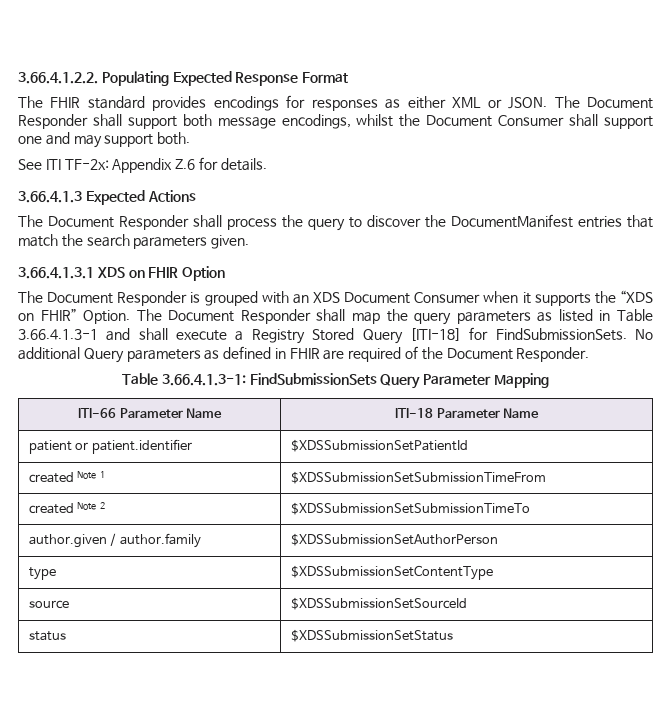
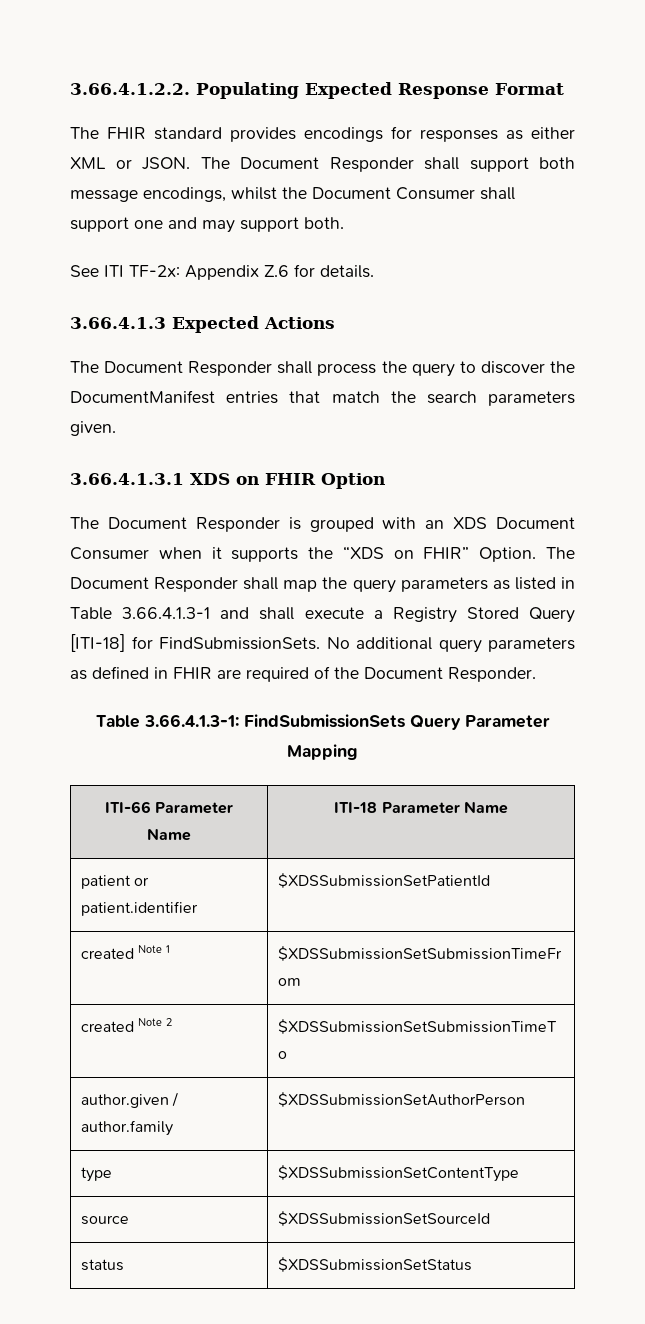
- No additional Query parameters as defined in FHIR are required of the Document Responder.
+ No additional query parameters as defined in FHIR are required of the Document Responder.

